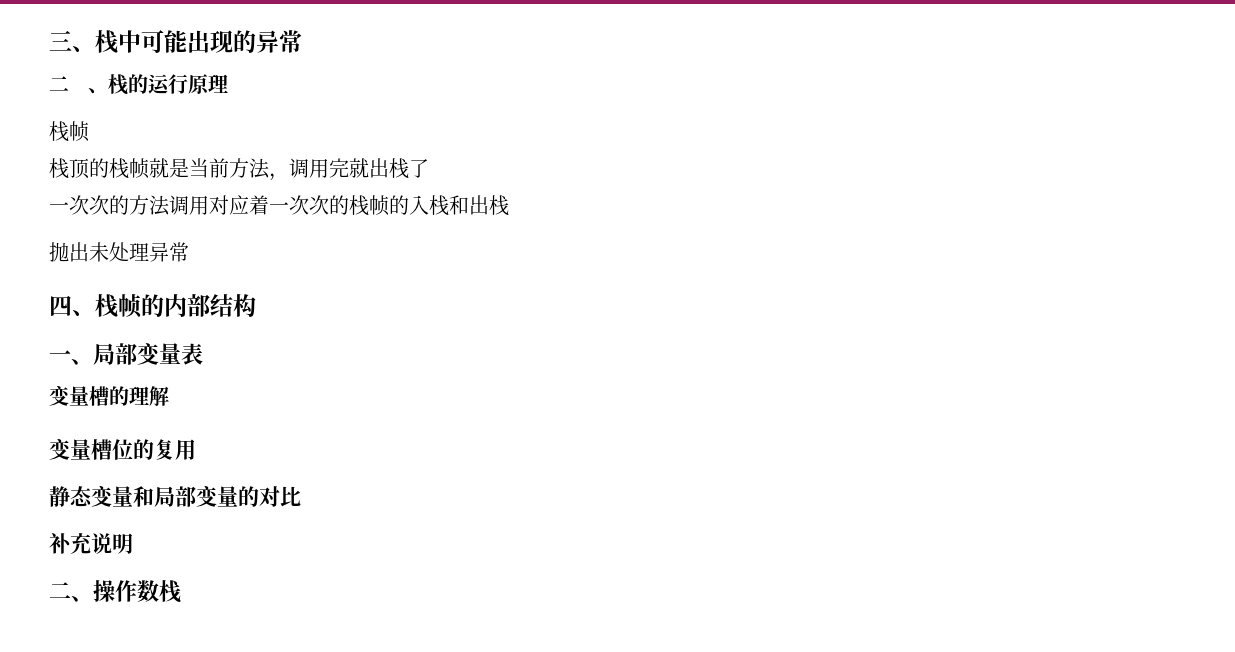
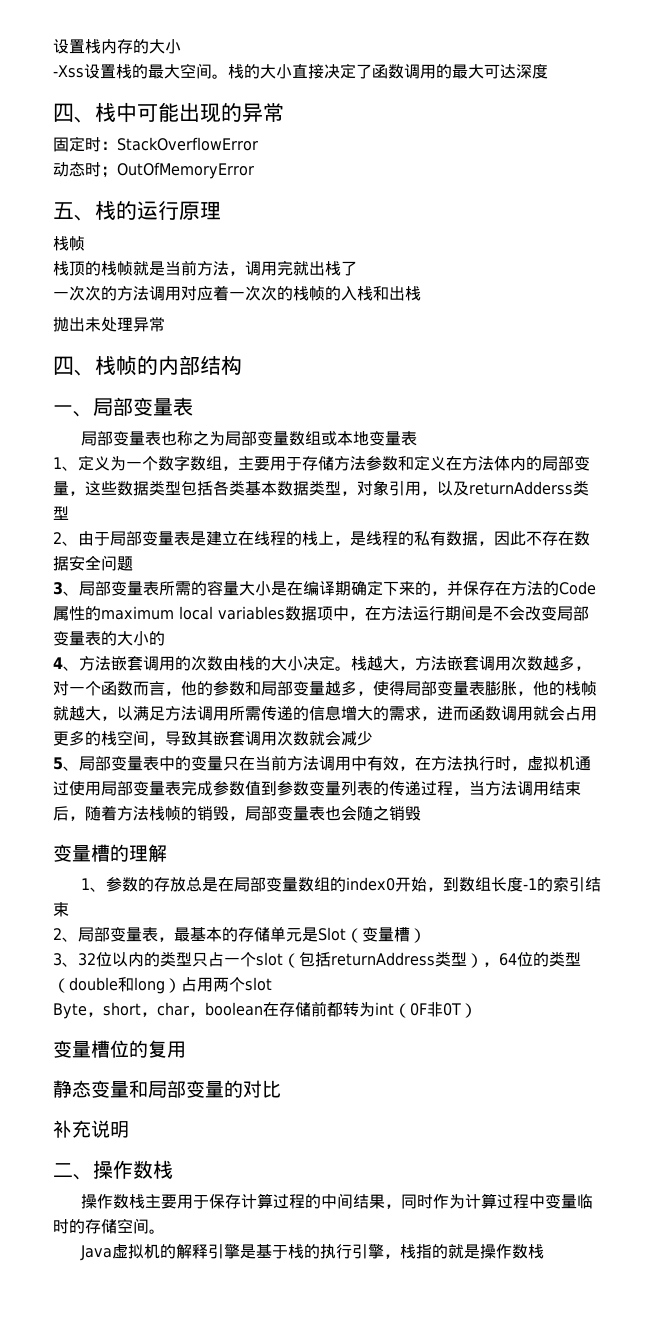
- 三、栈中可能出现的异常
+ 设置栈内存的大小
+ -Xss设置栈的最大空间。栈的大小直接决定了函数调用的最大可达深度
+ 四、栈中可能出现的异常
- 二、栈的运行原理
+ 固定时：StackOverflowError
+ 动态时；OutOfMemoryError
+ 五、栈的运行原理
+ 局部变量表也称之为局部变量数组或本地变量表
+ 1、定义为一个数字数组，主要用于存储方法参数和定义在方法体内的局部变量，这些数据类型包括各类基本数据类型，对象引用，以及returnAdderss类型
+ 2、由于局部变量表是建立在线程的栈上，是线程的私有数据，因此不存在数据安全问题
+ 3、局部变量表所需的容量大小是在编译期确定下来的，并保存在方法的Code属性的maximum local variables数据项中，在方法运行期间是不会改变局部变量表的大小的
+ 4、方法嵌套调用的次数由栈的大小决定。栈越大，方法嵌套调用次数越多，对一个函数而言，他的参数和局部变量越多，使得局部变量表膨胀，他的栈帧就越大，以满足方法调用所需传递的信息增大的需求，进而函数调用就会占用更多的栈空间，导致其嵌套调用次数就会减少
+ 5、局部变量表中的变量只在当前方法调用中有效，在方法执行时，虚拟机通过使用局部变量表完成参数值到参数变量列表的传递过程，当方法调用结束后，随着方法栈帧的销毁，局部变量表也会随之销毁
  变量槽的理解
+ 1、参数的存放总是在局部变量数组的index0开始，到数组长度-1的索引结束
+ 2、局部变量表，最基本的存储单元是Slot（变量槽）
+ 3、32位以内的类型只占一个slot（包括returnAddress类型），64位的类型（double和long）占用两个slot
+ Byte，short，char，boolean在存储前都转为int（0F非0T）
+ 操作数栈主要用于保存计算过程的中间结果，同时作为计算过程中变量临时的存储空间。
+ Java虚拟机的解释引擎是基于栈的执行引擎，栈指的就是操作数栈

